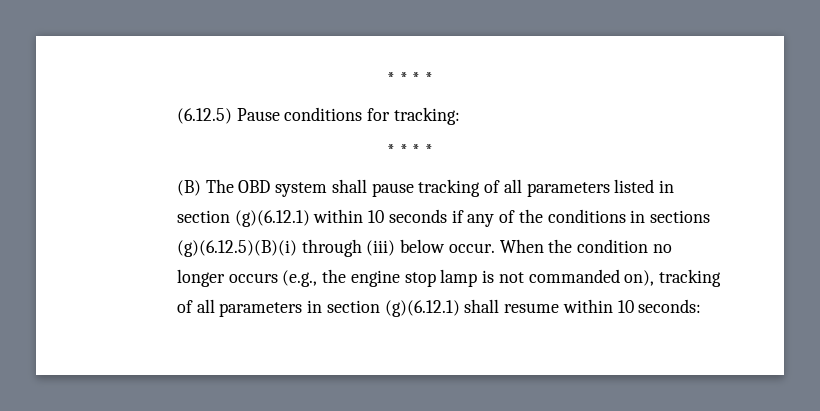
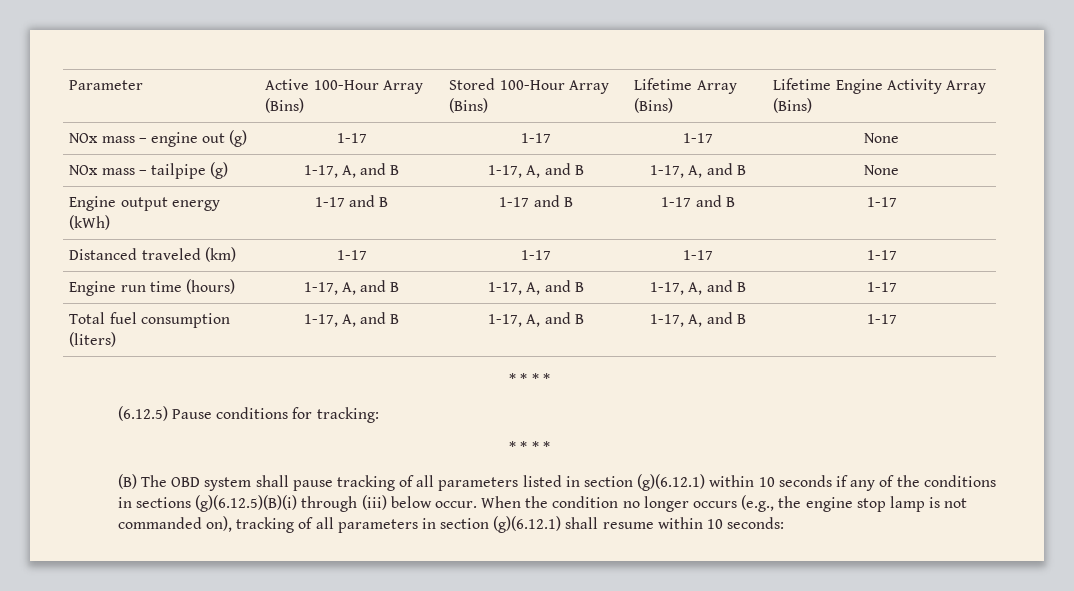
+ Parameter | Active 100-Hour Array (Bins) | Stored 100-Hour Array (Bins) | Lifetime Array (Bins) | Lifetime Engine Activity Array (Bins)
+ NOx mass – engine out (g) | 1-17 | 1-17 | 1-17 | None
+ NOx mass – tailpipe (g) | 1-17, A, and B | 1-17, A, and B | 1-17, A, and B | None
+ Engine output energy (kWh) | 1-17 and B | 1-17 and B | 1-17 and B | 1-17
+ Distanced traveled (km) | 1-17 | 1-17 | 1-17 | 1-17
+ Engine run time (hours) | 1-17, A, and B | 1-17, A, and B | 1-17, A, and B | 1-17
+ Total fuel consumption (liters) | 1-17, A, and B | 1-17, A, and B | 1-17, A, and B | 1-17

